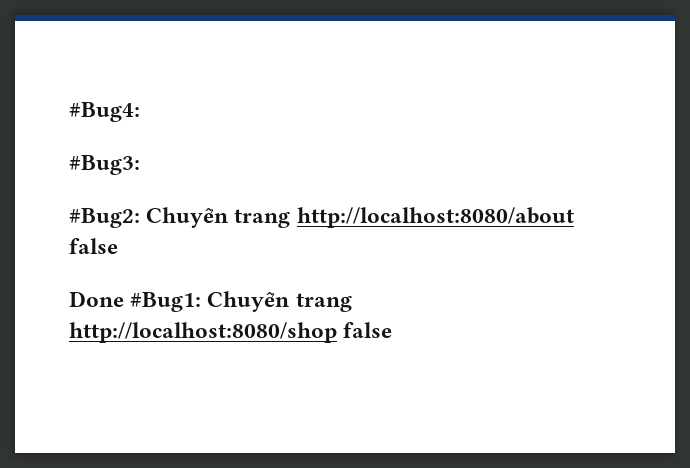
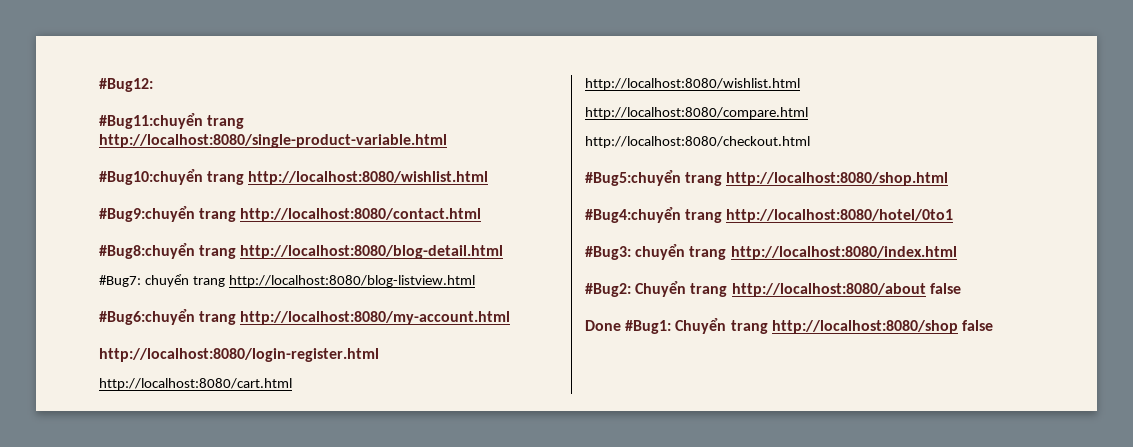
- #Bug4:
- #Bug3:
+ #Bug12:
+ #Bug11:chuyển trang http://localhost:8080/single-product-variable.html
+ #Bug10:chuyển trang http://localhost:8080/wishlist.html
+ #Bug9:chuyển trang http://localhost:8080/contact.html
+ #Bug8:chuyển trang http://localhost:8080/blog-detail.html
+ #Bug7: chuyển trang http://localhost:8080/blog-listview.html
+ #Bug6:chuyển trang http://localhost:8080/my-account.html
+ http://localhost:8080/login-register.html
+ http://localhost:8080/cart.html
+ http://localhost:8080/wishlist.html
+ http://localhost:8080/compare.html
+ http://localhost:8080/checkout.html
+ #Bug5:chuyển trang http://localhost:8080/shop.html
+ #Bug4:chuyển trang http://localhost:8080/hotel/0to1
+ #Bug3: chuyển trang http://localhost:8080/index.html

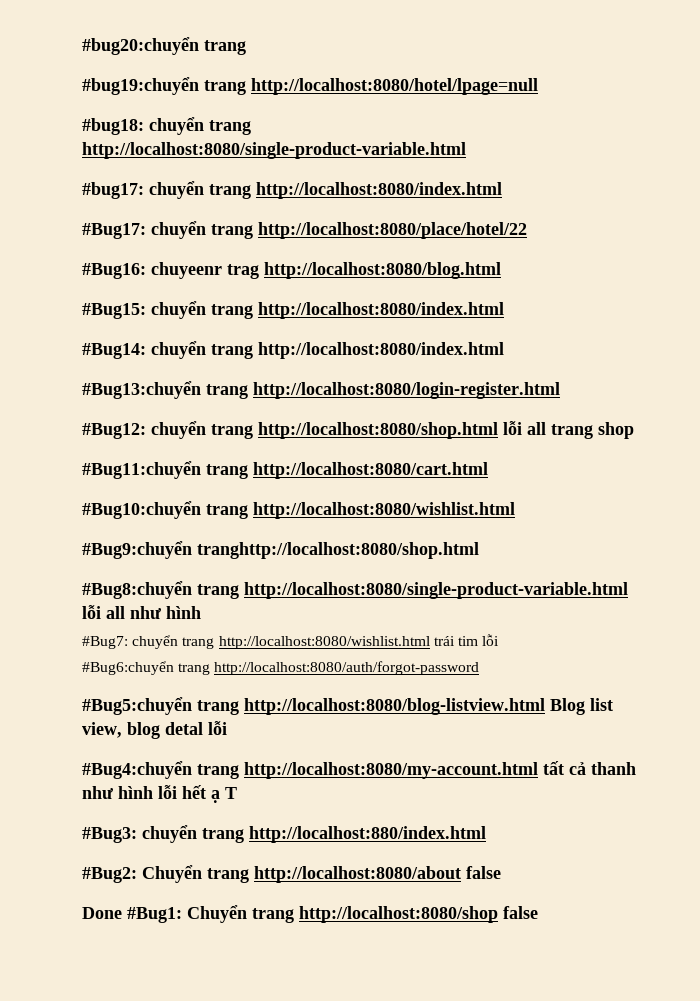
- #Bug12:
+ #bug20:chuyển trang
+ #bug19:chuyển trang http://localhost:8080/hotel/lpage=null
+ #bug18: chuyển trang http://localhost:8080/single-product-variable.html
+ #bug17: chuyển trang http://localhost:8080/index.html
+ #Bug17: chuyển trang http://localhost:8080/place/hotel/22
+ #Bug16: chuyeenr trag http://localhost:8080/blog.html
+ #Bug15: chuyển trang http://localhost:8080/index.html
+ #Bug14: chuyển trang http://localhost:8080/index.html
+ #Bug13:chuyển trang http://localhost:8080/login-register.html
+ #Bug12: chuyển trang http://localhost:8080/shop.html lỗi all trang shop
- #Bug11:chuyển trang http://localhost:8080/single-product-variable.html
+ #Bug11:chuyển trang http://localhost:8080/cart.html
- #Bug9:chuyển trang http://localhost:8080/contact.html
+ #Bug9:chuyển tranghttp://localhost:8080/shop.html
- #Bug8:chuyển trang http://localhost:8080/blog-detail.html
- #Bug7: chuyển trang http://localhost:8080/blog-listview.html
- #Bug6:chuyển trang http://localhost:8080/my-account.html
- http://localhost:8080/login-register.html
- http://localhost:8080/cart.html
- http://localhost:8080/wishlist.html
- http://localhost:8080/compare.html
- http://localhost:8080/checkout.html
- #Bug5:chuyển trang http://localhost:8080/shop.html
- #Bug4:chuyển trang http://localhost:8080/hotel/0to1
+ #Bug8:chuyển trang http://localhost:8080/single-product-variable.html lỗi all như hình
+ #Bug7: chuyển trang http://localhost:8080/wishlist.html trái tim lỗi
+ #Bug6:chuyển trang http://localhost:8080/auth/forgot-password
+ #Bug5:chuyển trang http://localhost:8080/blog-listview.html Blog list view, blog detal lỗi
+ #Bug4:chuyển trang http://localhost:8080/my-account.html tất cả thanh như hình lỗi hết ạ T
- #Bug3: chuyển trang http://localhost:8080/index.html
+ #Bug3: chuyển trang http://localhost:880/index.html

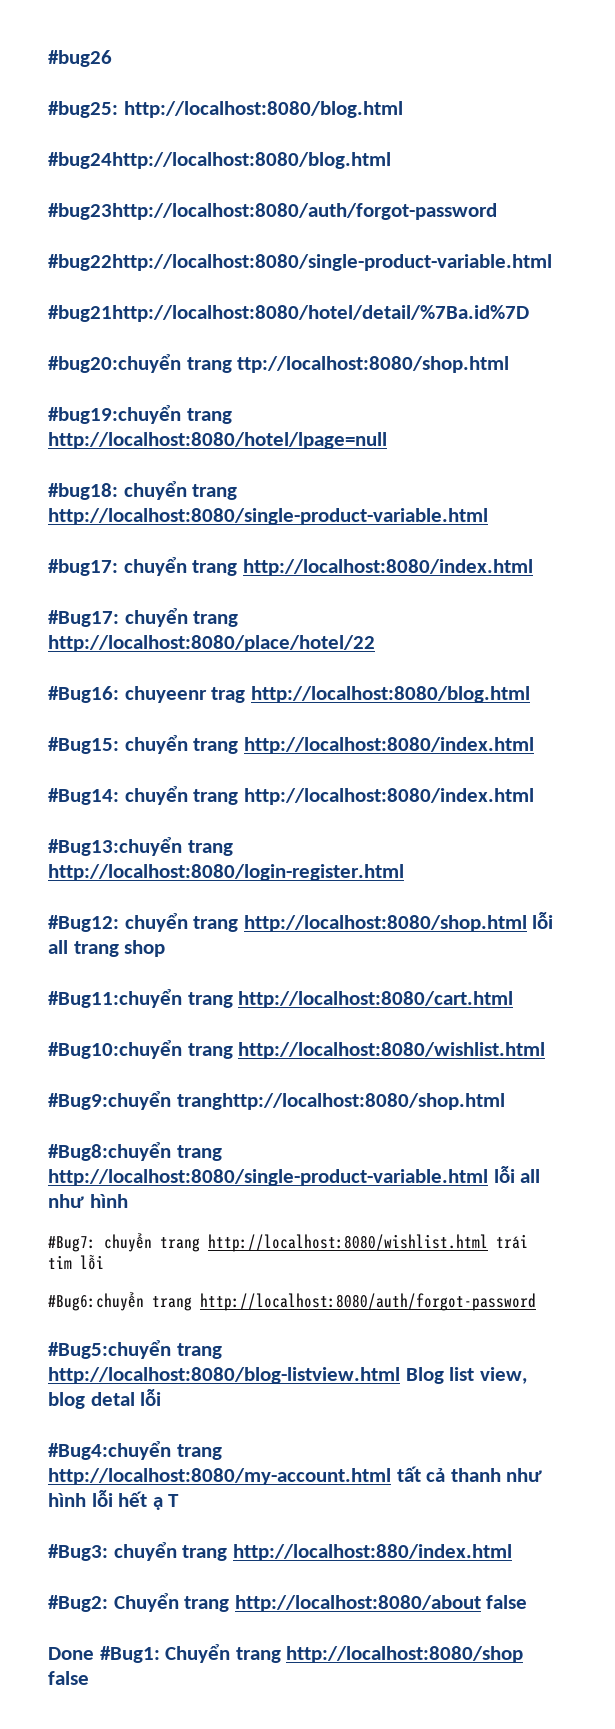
+ #bug26
+ #bug25: http://localhost:8080/blog.html
+ #bug24http://localhost:8080/blog.html
+ #bug23http://localhost:8080/auth/forgot-password
+ #bug22http://localhost:8080/single-product-variable.html
+ #bug21http://localhost:8080/hotel/detail/%7Ba.id%7D
- #bug20:chuyển trang
+ #bug20:chuyển trang ttp://localhost:8080/shop.html

